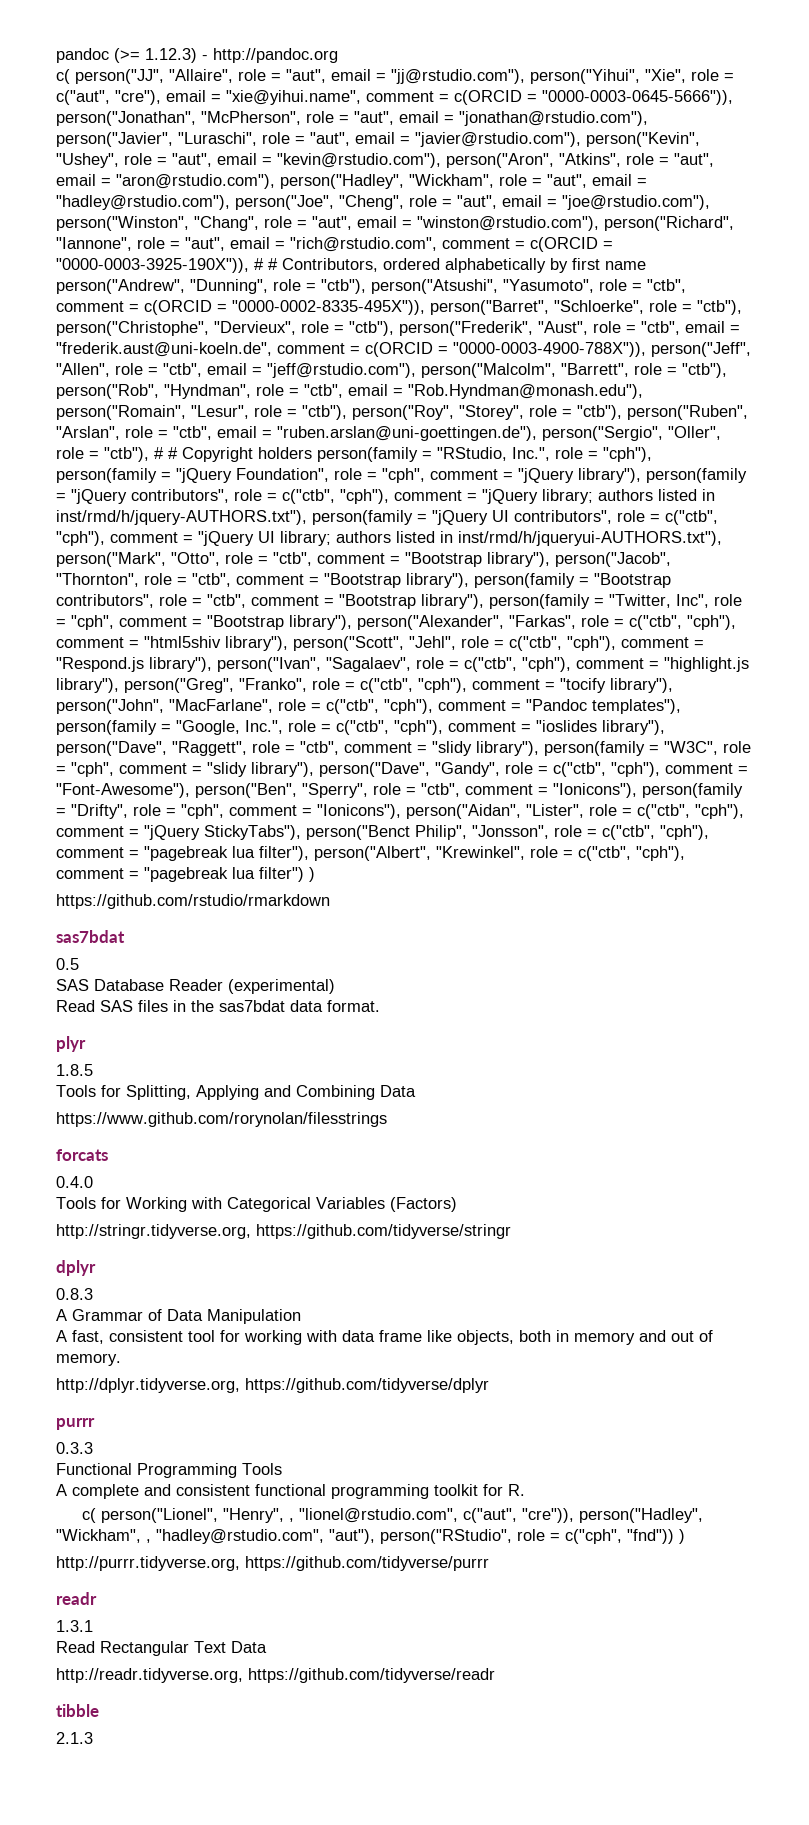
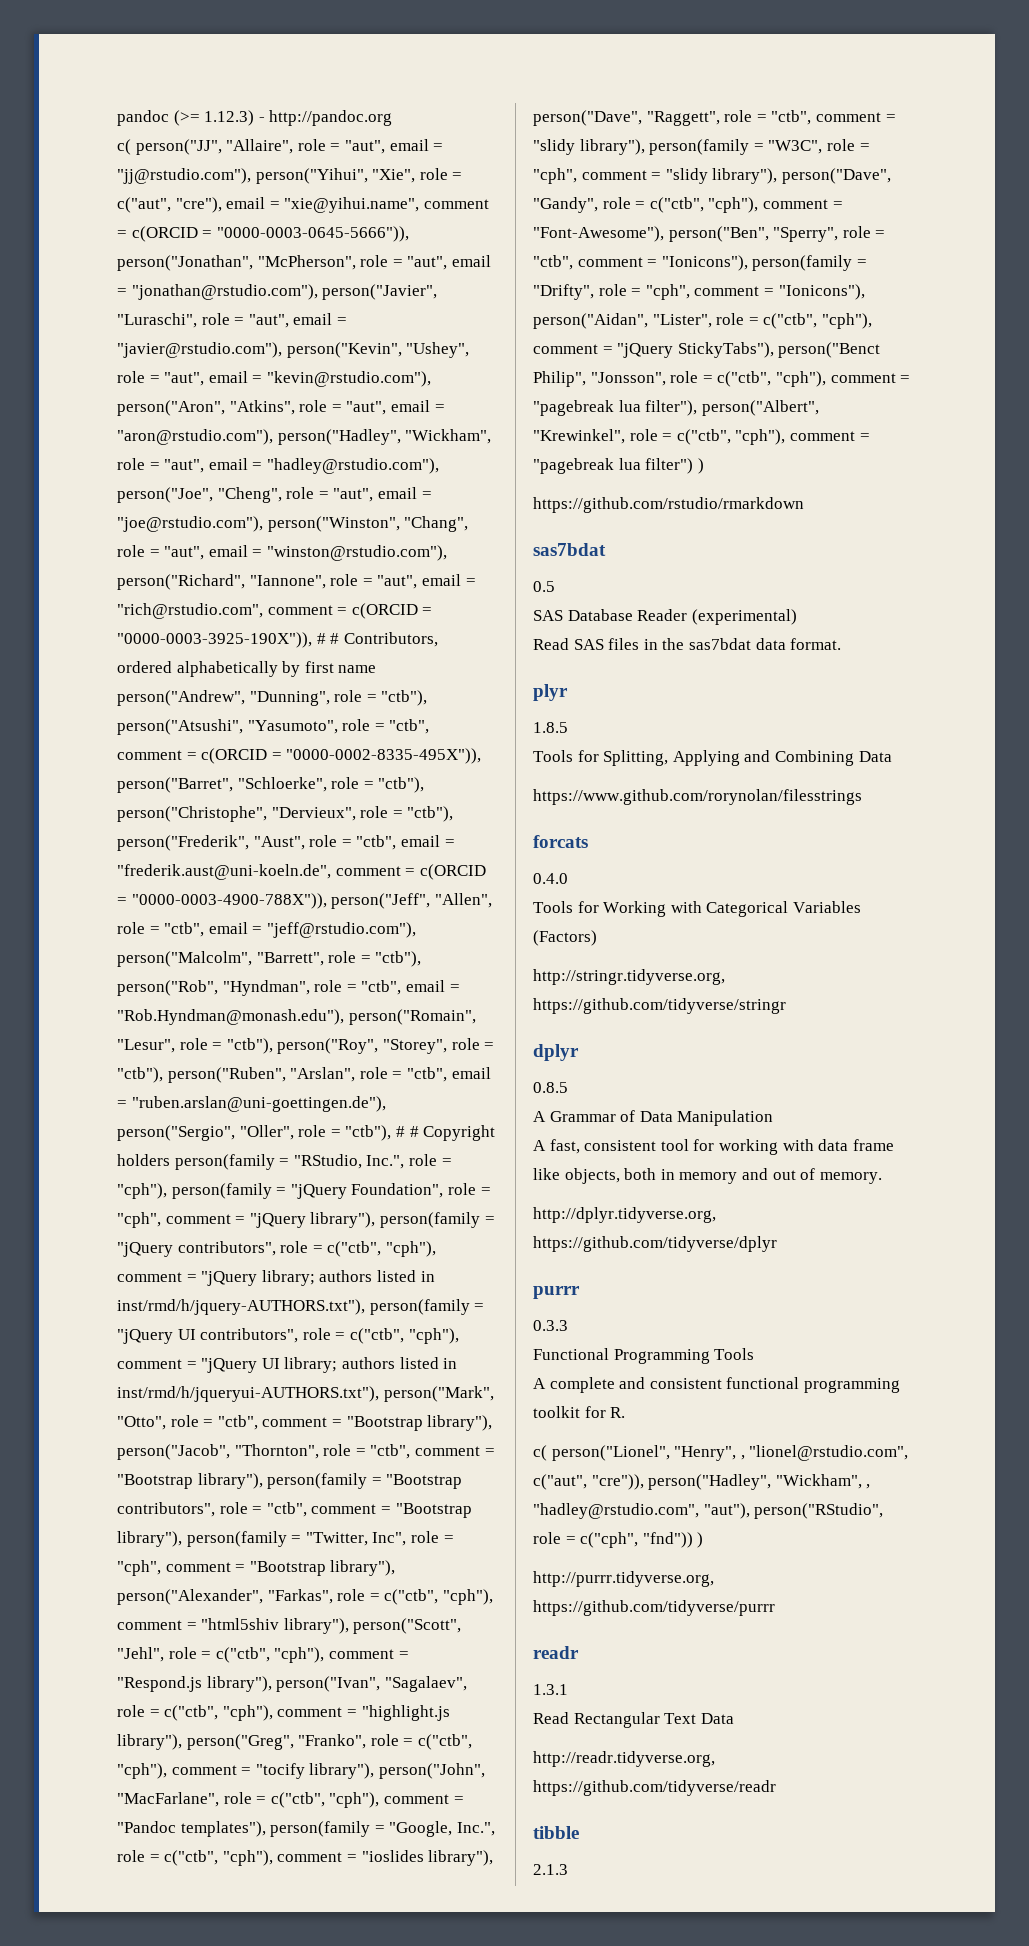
- 0.8.3
+ 0.8.5

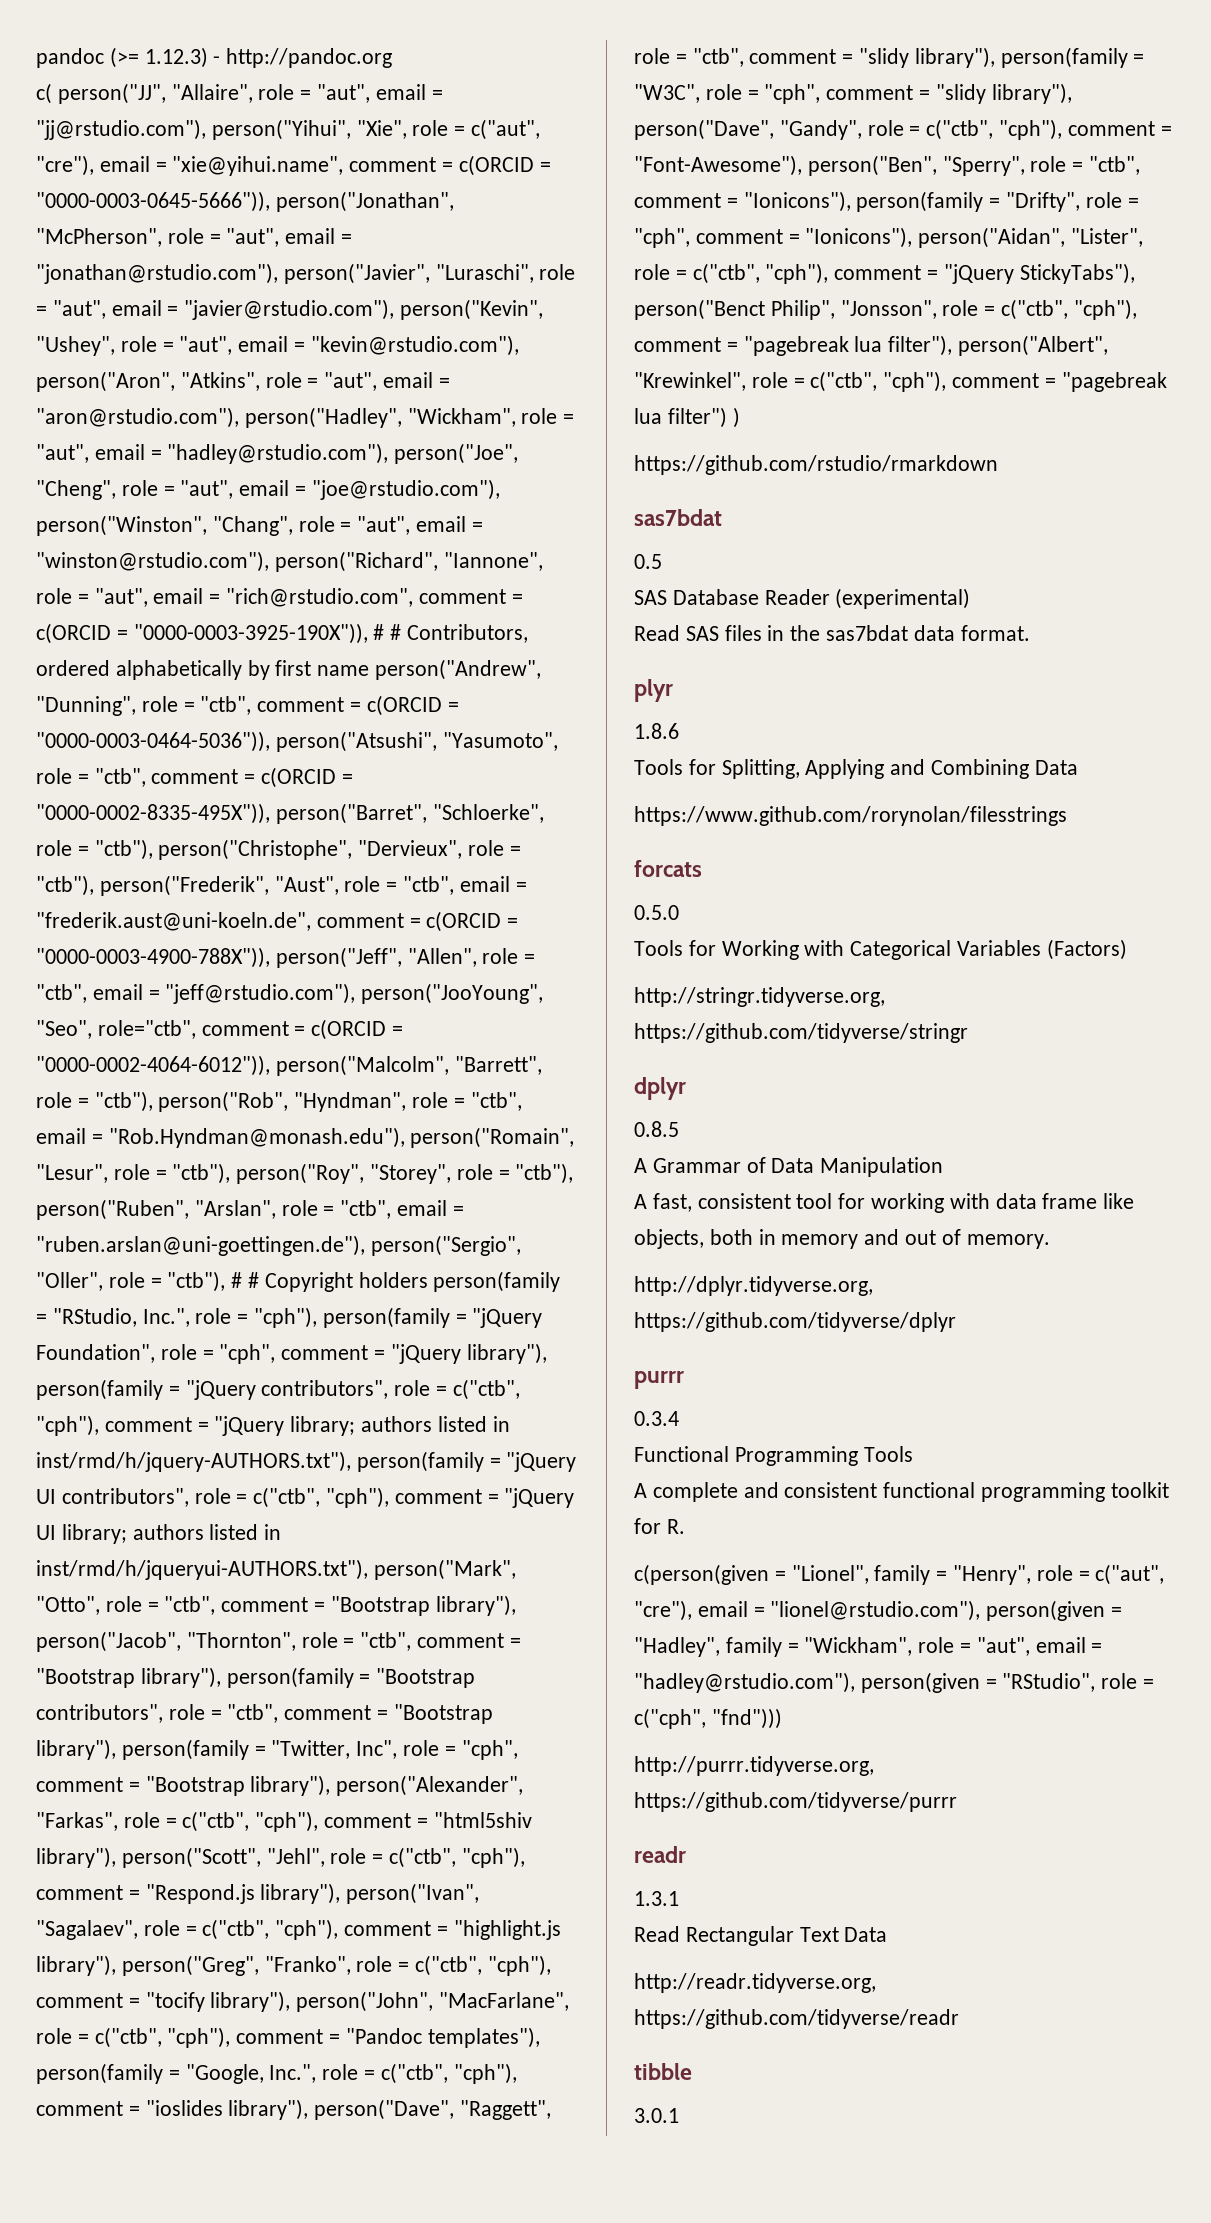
- c( person("JJ", "Allaire", role = "aut", email = "jj@rstudio.com"), person("Yihui", "Xie", role = c("aut", "cre"), email = "xie@yihui.name", comment = c(ORCID = "0000-0003-0645-5666")), person("Jonathan", "McPherson", role = "aut", email = "jonathan@rstudio.com"), person("Javier", "Luraschi", role = "aut", email = "javier@rstudio.com"), person("Kevin", "Ushey", role = "aut", email = "kevin@rstudio.com"), person("Aron", "Atkins", role = "aut", email = "aron@rstudio.com"), person("Hadley", "Wickham", role = "aut", email = "hadley@rstudio.com"), person("Joe", "Cheng", role = "aut", email = "joe@rstudio.com"), person("Winston", "Chang", role = "aut", email = "winston@rstudio.com"), person("Richard", "Iannone", role = "aut", email = "rich@rstudio.com", comment = c(ORCID = "0000-0003-3925-190X")), # # Contributors, ordered alphabetically by first name person("Andrew", "Dunning", role = "ctb"), person("Atsushi", "Yasumoto", role = "ctb", comment = c(ORCID = "0000-0002-8335-495X")), person("Barret", "Schloerke", role = "ctb"), person("Christophe", "Dervieux", role = "ctb"), person("Frederik", "Aust", role = "ctb", email = "frederik.aust@uni-koeln.de", comment = c(ORCID = "0000-0003-4900-788X")), person("Jeff", "Allen", role = "ctb", email = "jeff@rstudio.com"), person("Malcolm", "Barrett", role = "ctb"), person("Rob", "Hyndman", role = "ctb", email = "Rob.Hyndman@monash.edu"), person("Romain", "Lesur", role = "ctb"), person("Roy", "Storey", role = "ctb"), person("Ruben", "Arslan", role = "ctb", email = "ruben.arslan@uni-goettingen.de"), person("Sergio", "Oller", role = "ctb"), # # Copyright holders person(family = "RStudio, Inc.", role = "cph"), person(family = "jQuery Foundation", role = "cph", comment = "jQuery library"), person(family = "jQuery contributors", role = c("ctb", "cph"), comment = "jQuery library;
+ c( person("JJ", "Allaire", role = "aut", email = "jj@rstudio.com"), person("Yihui", "Xie", role = c("aut", "cre"), email = "xie@yihui.name", comment = c(ORCID = "0000-0003-0645-5666")), person("Jonathan", "McPherson", role = "aut", email = "jonathan@rstudio.com"), person("Javier", "Luraschi", role = "aut", email = "javier@rstudio.com"), person("Kevin", "Ushey", role = "aut", email = "kevin@rstudio.com"), person("Aron", "Atkins", role = "aut", email = "aron@rstudio.com"), person("Hadley", "Wickham", role = "aut", email = "hadley@rstudio.com"), person("Joe", "Cheng", role = "aut", email = "joe@rstudio.com"), person("Winston", "Chang", role = "aut", email = "winston@rstudio.com"), person("Richard", "Iannone", role = "aut", email = "rich@rstudio.com", comment = c(ORCID = "0000-0003-3925-190X")), # # Contributors, ordered alphabetically by first name person("Andrew", "Dunning", role = "ctb", comment = c(ORCID = "0000-0003-0464-5036")), person("Atsushi", "Yasumoto", role = "ctb", comment = c(ORCID = "0000-0002-8335-495X")), person("Barret", "Schloerke", role = "ctb"), person("Christophe", "Dervieux", role = "ctb"), person("Frederik", "Aust", role = "ctb", email = "frederik.aust@uni-koeln.de", comment = c(ORCID = "0000-0003-4900-788X")), person("Jeff", "Allen", role = "ctb", email = "jeff@rstudio.com"), person("JooYoung", "Seo", role="ctb", comment = c(ORCID = "0000-0002-4064-6012")), person("Malcolm", "Barrett", role = "ctb"), person("Rob", "Hyndman", role = "ctb", email = "Rob.Hyndman@monash.edu"), person("Romain", "Lesur", role = "ctb"), person("Roy", "Storey", role = "ctb"), person("Ruben", "Arslan", role = "ctb", email = "ruben.arslan@uni-goettingen.de"), person("Sergio", "Oller", role = "ctb"), # # Copyright holders person(family = "RStudio, Inc.", role = "cph"), person(family = "jQuery Foundation", role = "cph", comment = "jQuery library"), person(family = "jQuery contributors", role = c("ctb", "cph"), comment = "jQuery library;
- 1.8.5
+ 1.8.6
- 0.4.0
+ 0.5.0
- 0.3.3
+ 0.3.4
- c( person("Lionel", "Henry", , "lionel@rstudio.com", c("aut", "cre")), person("Hadley", "Wickham", , "hadley@rstudio.com", "aut"), person("RStudio", role = c("cph", "fnd")) )
+ c(person(given = "Lionel", family = "Henry", role = c("aut", "cre"), email = "lionel@rstudio.com"), person(given = "Hadley", family = "Wickham", role = "aut", email = "hadley@rstudio.com"), person(given = "RStudio", role = c("cph", "fnd")))
- 2.1.3
+ 3.0.1

